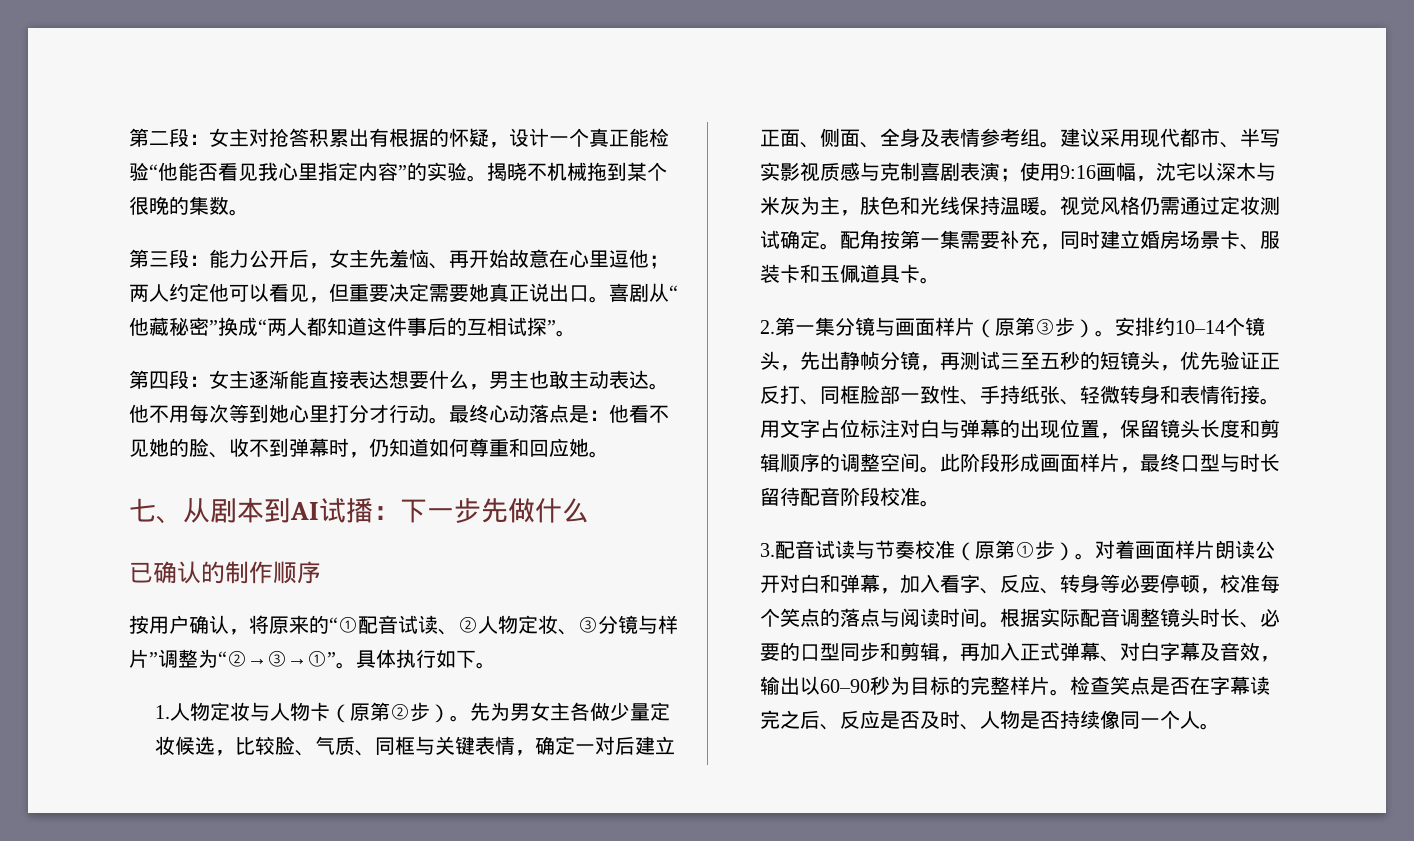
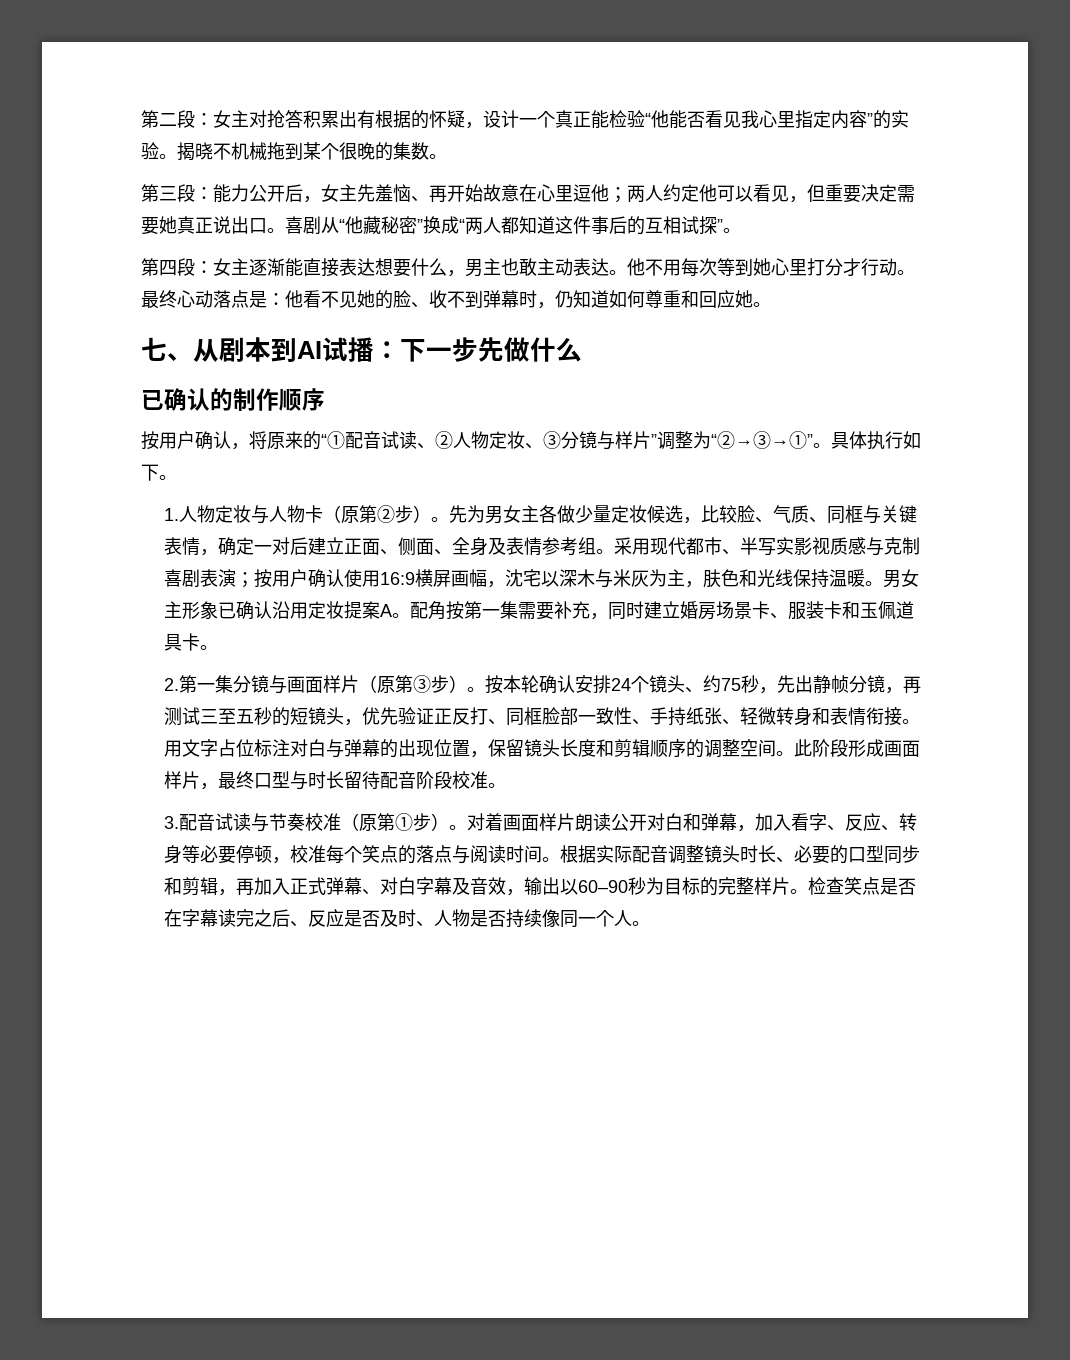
- 建议采用现代都市、半写实影视质感与克制喜剧表演；使用9:16画幅，沈宅以深木与米灰为主，肤色和光线保持温暖。
+ 采用现代都市、半写实影视质感与克制喜剧表演；按用户确认使用16:9横屏画幅，沈宅以深木与米灰为主，肤色和光线保持温暖。
- 视觉风格仍需通过定妆测试确定。
+ 男女主形象已确认沿用定妆提案A。
- 安排约10–14个镜头，先出静帧分镜，再测试三至五秒的短镜头，优先验证正反打、同框脸部一致性、手持纸张、轻微转身和表情衔接。
+ 按本轮确认安排24个镜头、约75秒，先出静帧分镜，再测试三至五秒的短镜头，优先验证正反打、同框脸部一致性、手持纸张、轻微转身和表情衔接。

